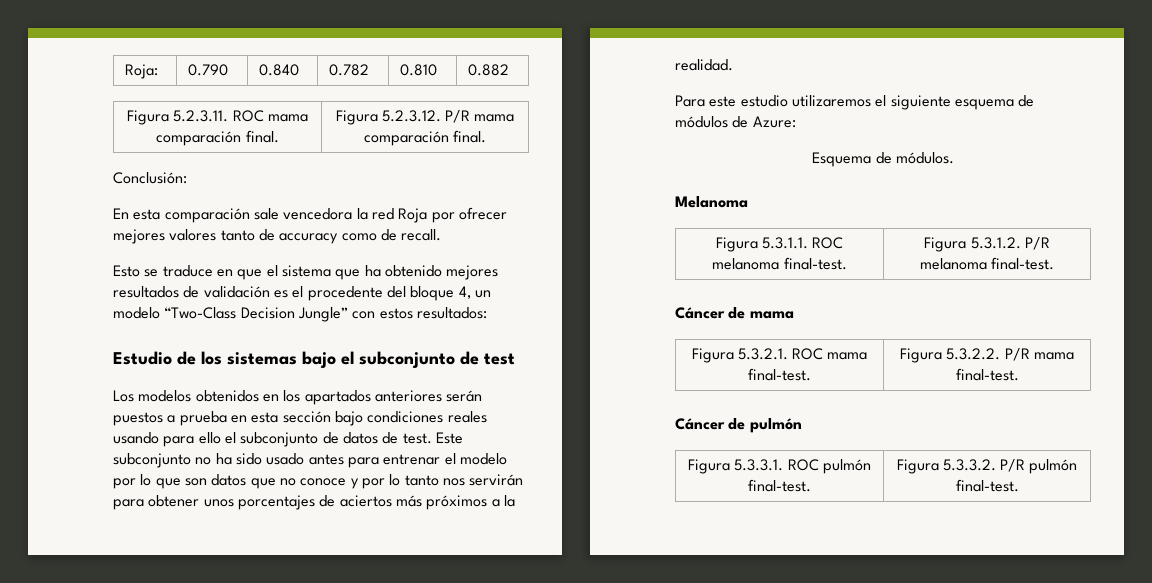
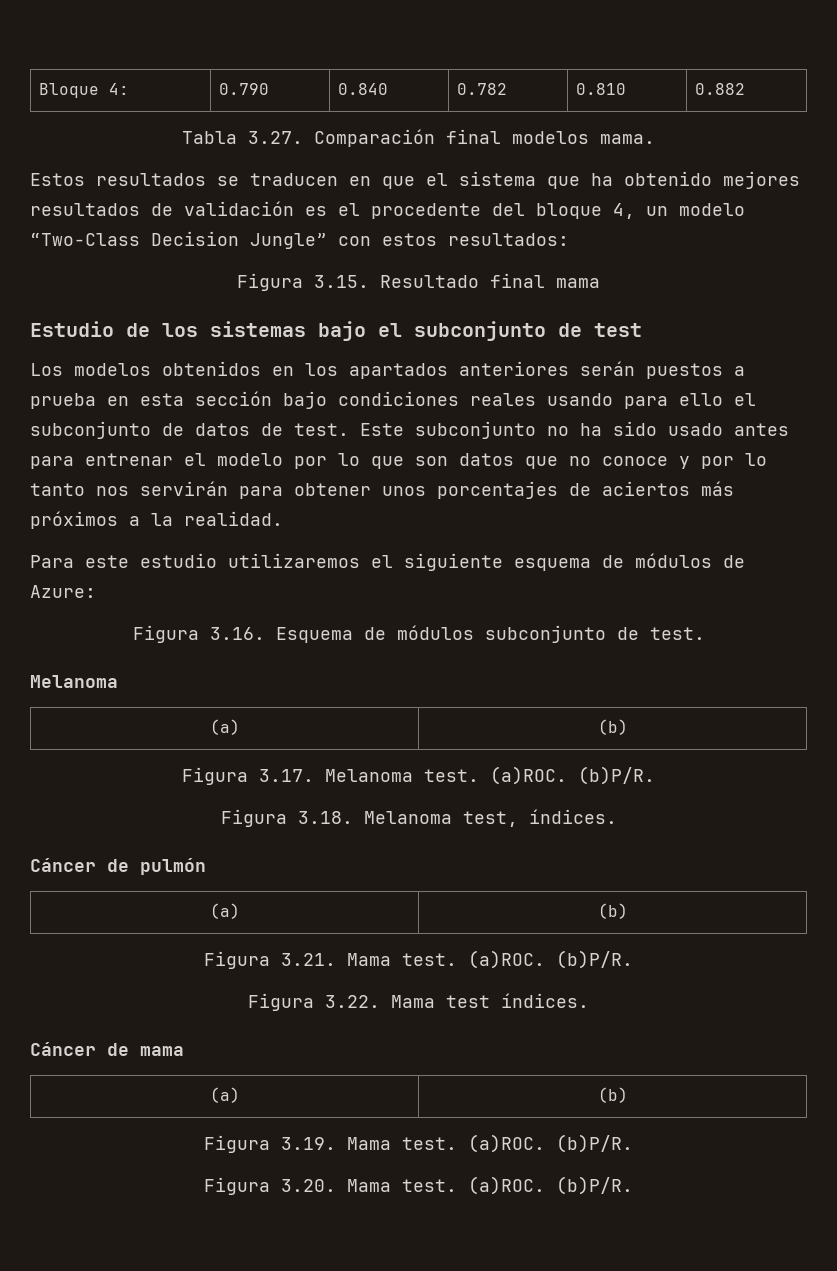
- Roja: | 0.790 | 0.840 | 0.782 | 0.810 | 0.882
+ Bloque 4: | 0.790 | 0.840 | 0.782 | 0.810 | 0.882
- Figura 5.2.3.11. ROC mama comparación final. | Figura 5.2.3.12. P/R mama comparación final.
- Conclusión:
- En esta comparación sale vencedora la red Roja por ofrecer mejores valores tanto de accuracy como de recall.
- Esto se traduce en que el sistema que ha obtenido mejores resultados de validación es el procedente del bloque 4, un modelo “Two-Class Decision Jungle” con estos resultados:
+ Tabla 3.27. Comparación final modelos mama.
+ Estos resultados se traducen en que el sistema que ha obtenido mejores resultados de validación es el procedente del bloque 4, un modelo “Two-Class Decision Jungle” con estos resultados:
+ Figura 3.15. Resultado final mama
- Esquema de módulos.
+ Figura 3.16. Esquema de módulos subconjunto de test.
  Melanoma
- Figura 5.3.1.1. ROC melanoma final-test. | Figura 5.3.1.2. P/R melanoma final-test.
+ (a) | (b)
+ Figura 3.17. Melanoma test. (a)ROC. (b)P/R.
+ Figura 3.18. Melanoma test, índices.
+ Cáncer de pulmón
+ (a) | (b)
+ Figura 3.21. Mama test. (a)ROC. (b)P/R.
+ Figura 3.22. Mama test índices.
  Cáncer de mama
- Figura 5.3.2.1. ROC mama final-test. | Figura 5.3.2.2. P/R mama final-test.
- Cáncer de pulmón
- Figura 5.3.3.1. ROC pulmón final-test. | Figura 5.3.3.2. P/R pulmón final-test.
+ (a) | (b)
+ Figura 3.19. Mama test. (a)ROC. (b)P/R.
+ Figura 3.20. Mama test. (a)ROC. (b)P/R.

